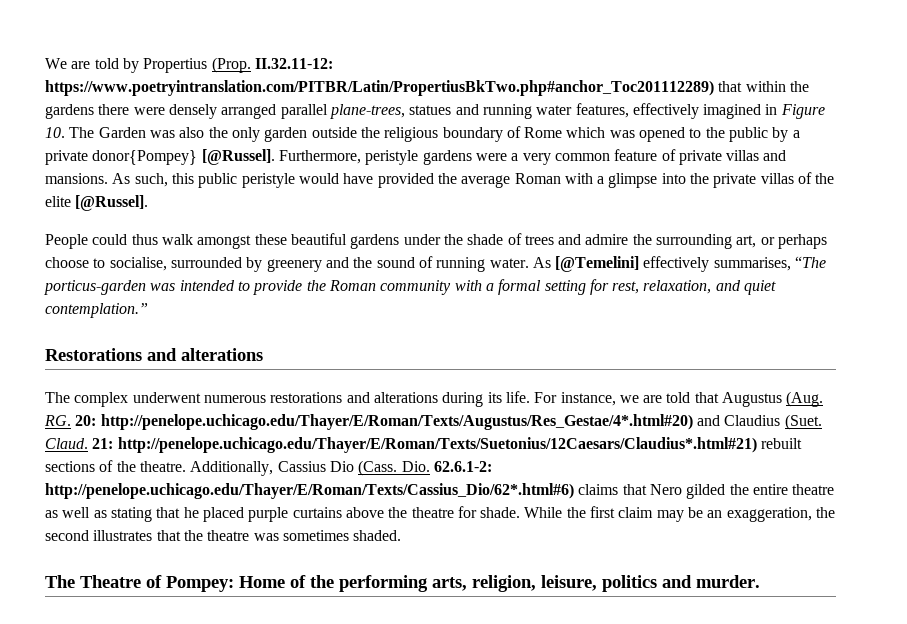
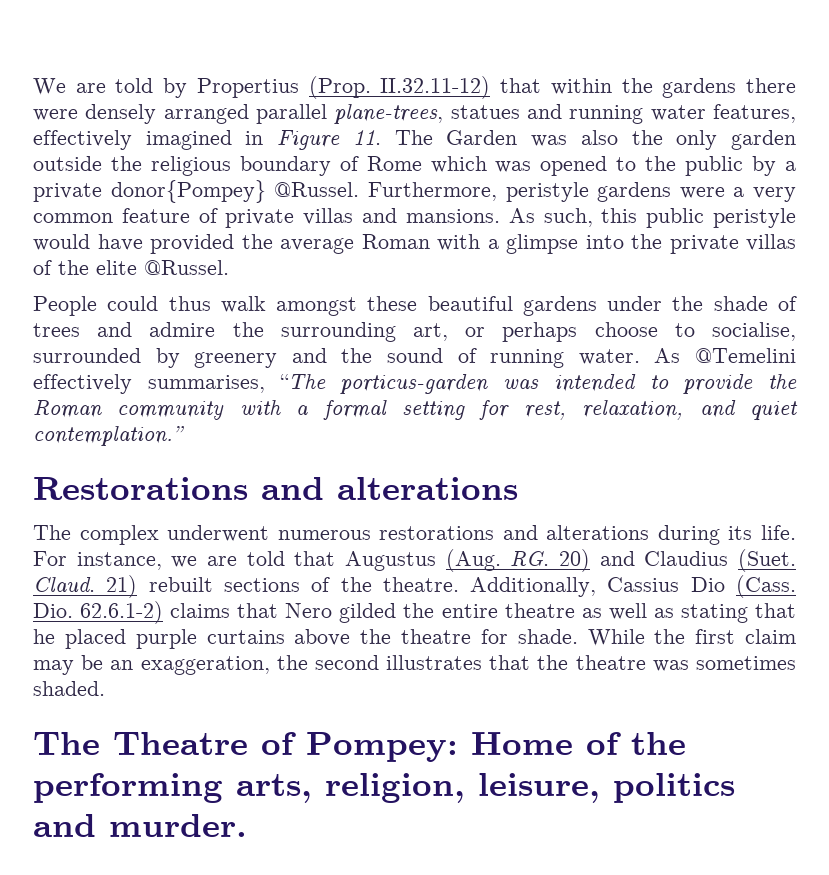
- II.32.11‑12: https://www.poetryintranslation.com/PITBR/Latin/PropertiusBkTwo.php#anchor_Toc201112289) that within the gardens there were densely arranged parallel plane-trees, statues and running water features, effectively imagined in Figure 10. The Garden was also the only garden outside the religious boundary of Rome which was opened to the public by a private donor{Pompey} [@Russel].
+ II.32.11‑12) that within the gardens there were densely arranged parallel plane-trees, statues and running water features, effectively imagined in Figure 11. The Garden was also the only garden outside the religious boundary of Rome which was opened to the public by a private donor{Pompey} @Russel.
- As such, this public peristyle would have provided the average Roman with a glimpse into the private villas of the elite [@Russel].
+ As such, this public peristyle would have provided the average Roman with a glimpse into the private villas of the elite @Russel.
- As [@Temelini] effectively summarises, “The porticus-garden was intended to provide the Roman community with a formal setting for rest, relaxation, and quiet contemplation.”
+ As @Temelini effectively summarises, “The porticus-garden was intended to provide the Roman community with a formal setting for rest, relaxation, and quiet contemplation.”
- For instance, we are told that Augustus (Aug. RG. 20: http://penelope.uchicago.edu/Thayer/E/Roman/Texts/Augustus/Res_Gestae/4*.html#20) and Claudius (Suet.
+ For instance, we are told that Augustus (Aug. RG. 20) and Claudius (Suet.
- 21: http://penelope.uchicago.edu/Thayer/E/Roman/Texts/Suetonius/12Caesars/Claudius*.html#21) rebuilt sections of the theatre.
+ 21) rebuilt sections of the theatre.
- Dio. 62.6.1‑2: http://penelope.uchicago.edu/Thayer/E/Roman/Texts/Cassius_Dio/62*.html#6) claims that Nero gilded the entire theatre as well as stating that he placed purple curtains above the theatre for shade.
+ Dio. 62.6.1‑2) claims that Nero gilded the entire theatre as well as stating that he placed purple curtains above the theatre for shade.

